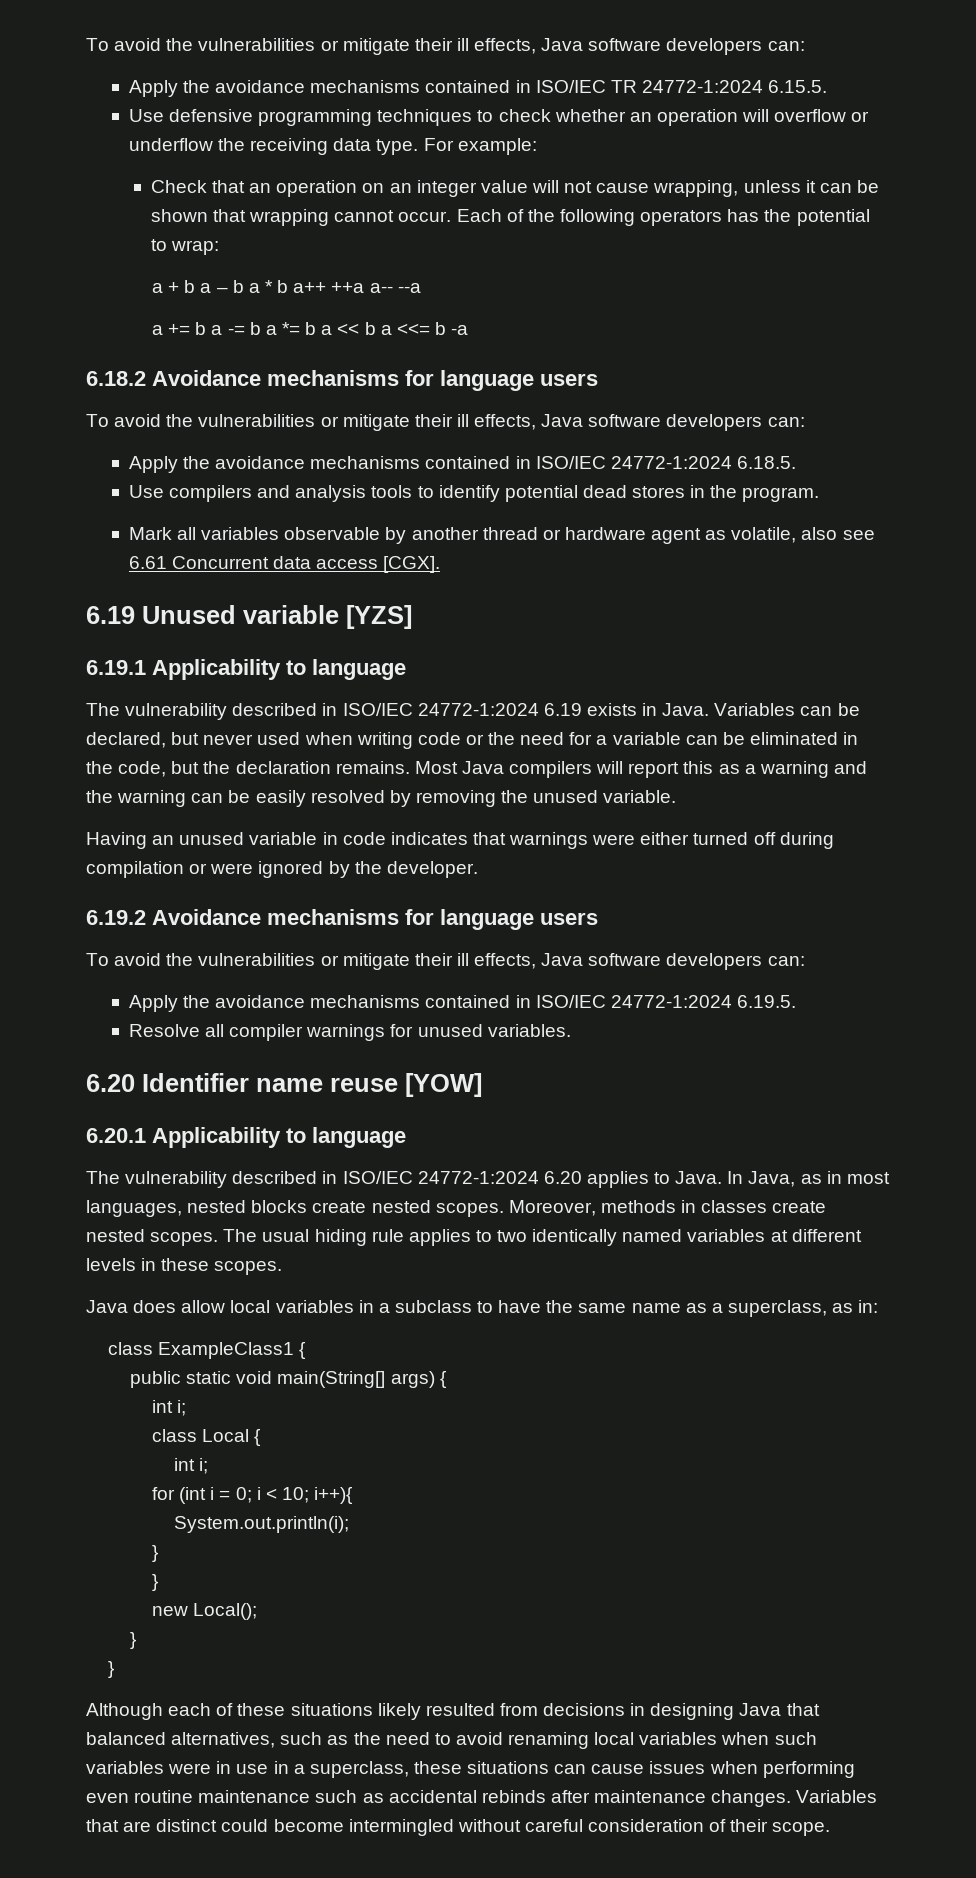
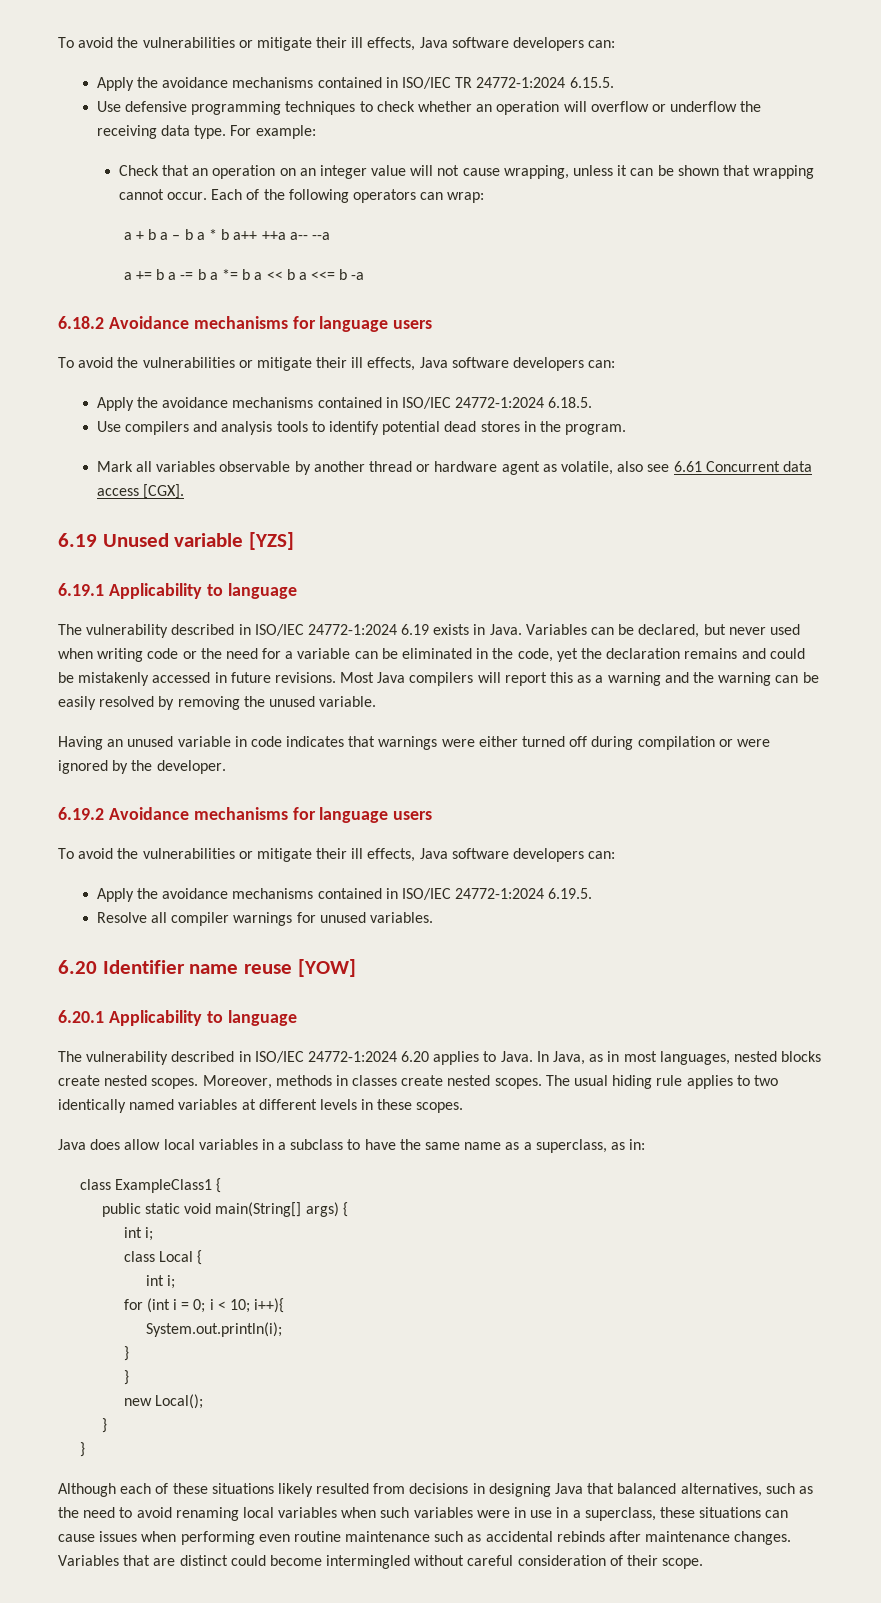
- Each of the following operators has the potential to wrap:
+ Each of the following operators can wrap:
- Variables can be declared, but never used when writing code or the need for a variable can be eliminated in the code, but the declaration remains.
+ Variables can be declared, but never used when writing code or the need for a variable can be eliminated in the code, yet the declaration remains and could be mistakenly accessed in future revisions.

